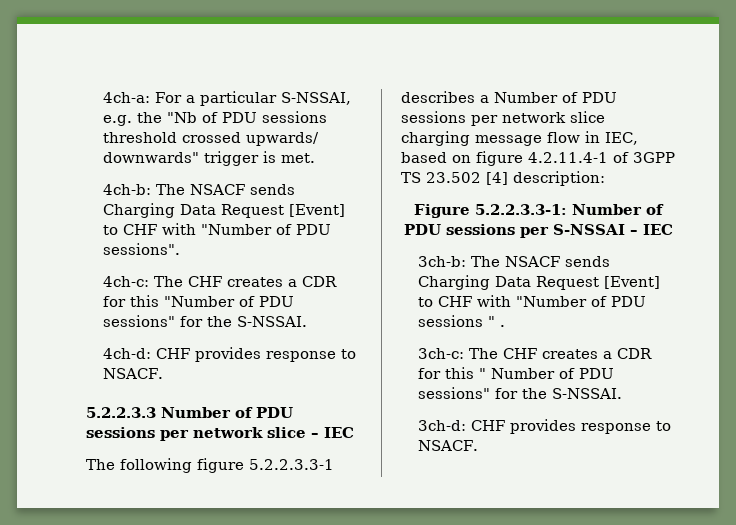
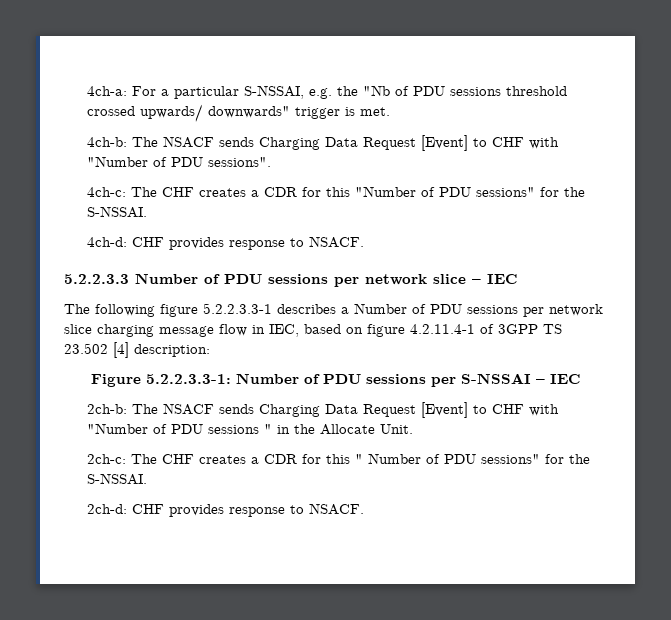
- 3ch-b: The NSACF sends Charging Data Request [Event] to CHF with "Number of PDU sessions " .
- 3ch-c: The CHF creates a CDR for this " Number of PDU sessions" for the S-NSSAI.
+ 2ch-b: The NSACF sends Charging Data Request [Event] to CHF with "Number of PDU sessions " in the Allocate Unit.
+ 2ch-c: The CHF creates a CDR for this " Number of PDU sessions" for the S-NSSAI.
- 3ch-d: CHF provides response to NSACF.
+ 2ch-d: CHF provides response to NSACF.

